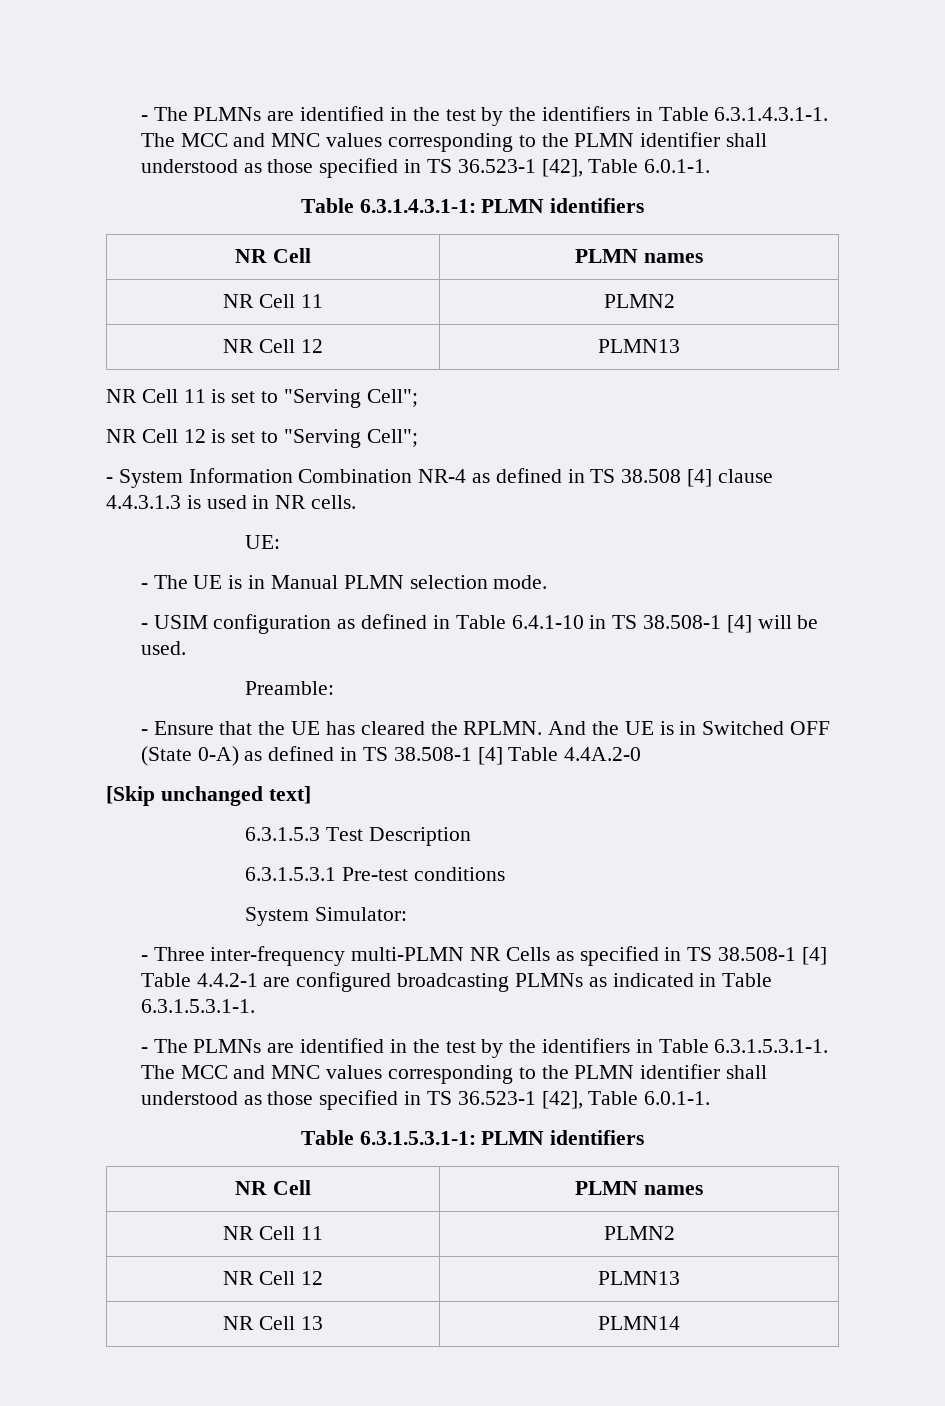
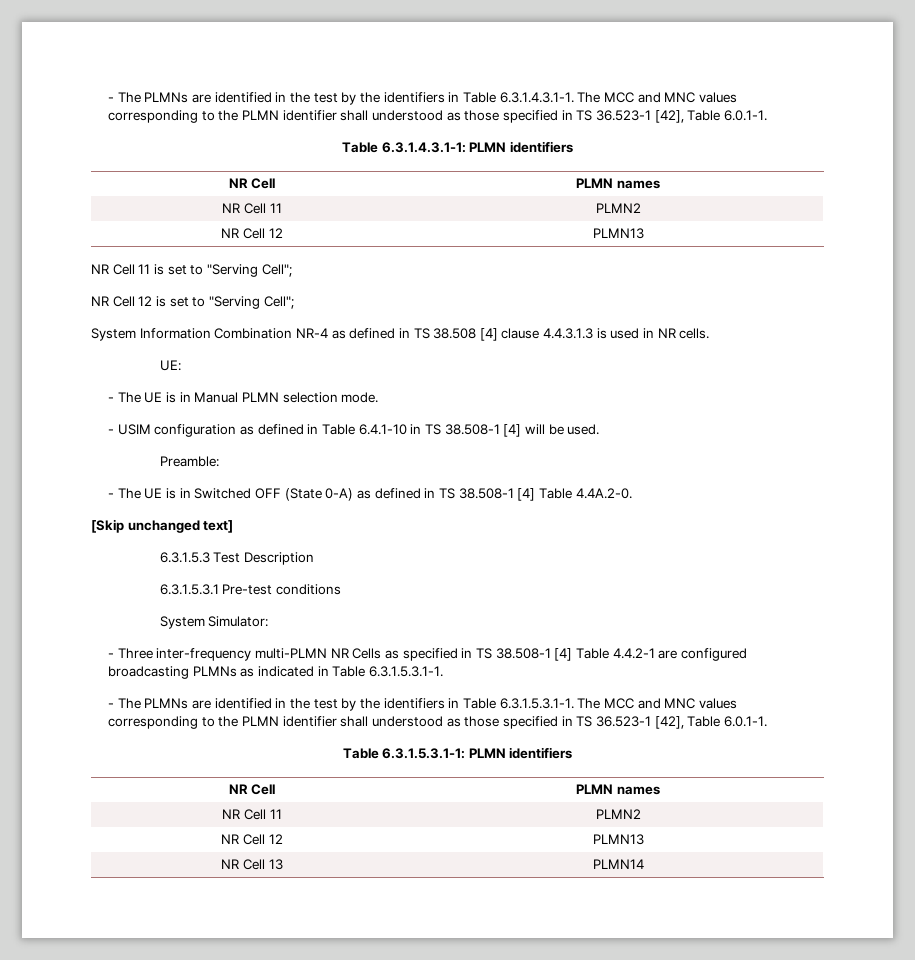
- - System Information Combination NR-4 as defined in TS 38.508 [4] clause 4.4.3.1.3 is used in NR cells.
+ System Information Combination NR-4 as defined in TS 38.508 [4] clause 4.4.3.1.3 is used in NR cells.
- - Ensure that the UE has cleared the RPLMN. And the UE is in Switched OFF (State 0-A) as defined in TS 38.508-1 [4] Table 4.4A.2-0
+ - The UE is in Switched OFF (State 0-A) as defined in TS 38.508-1 [4] Table 4.4A.2-0.

